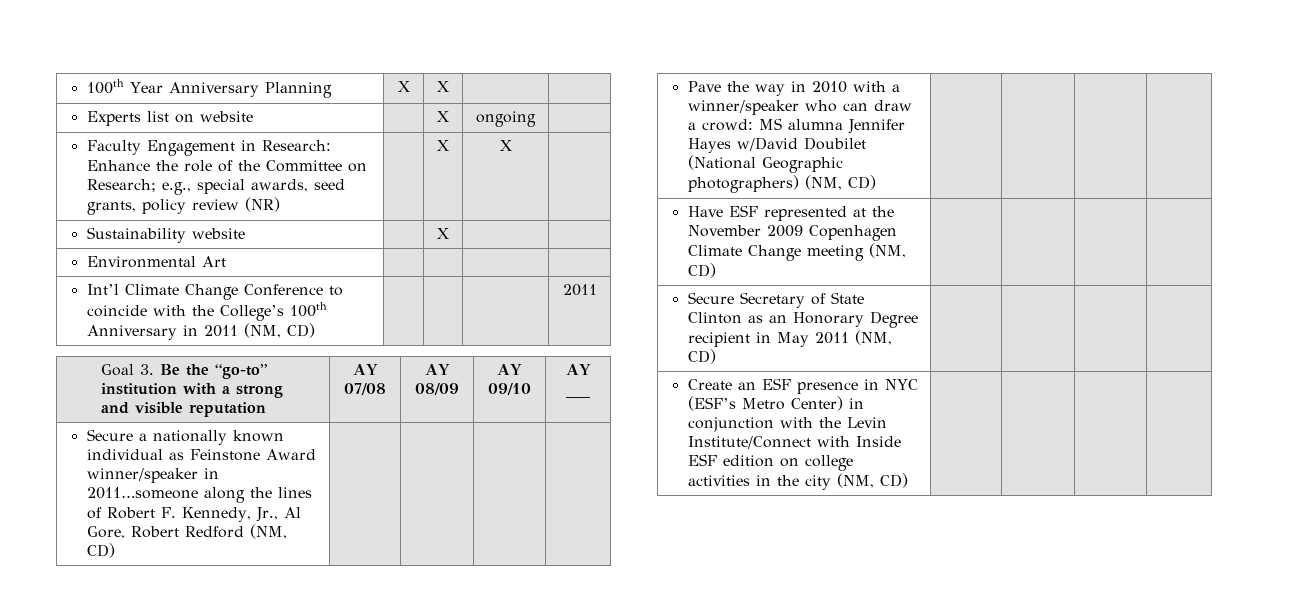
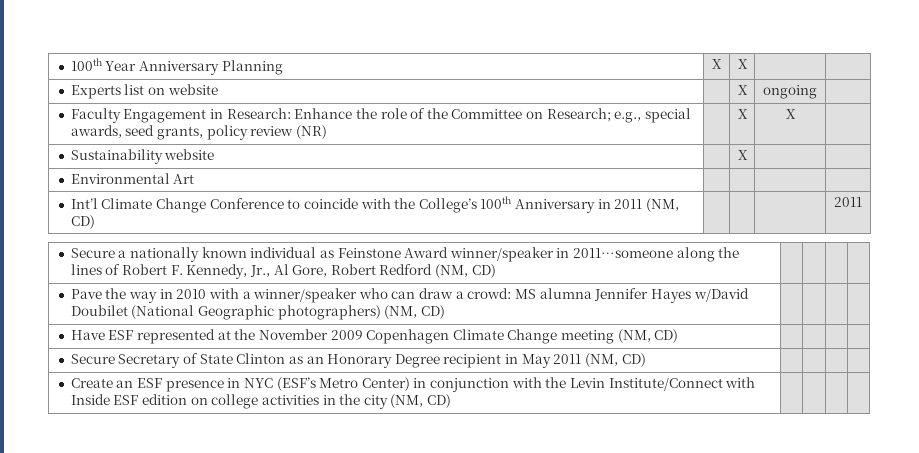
- Goal 3. Be the “go-to” institution with a strong and visible reputation | AY 07/08 | AY 08/09 | AY 09/10 | AY ___

